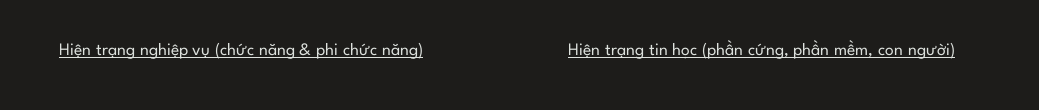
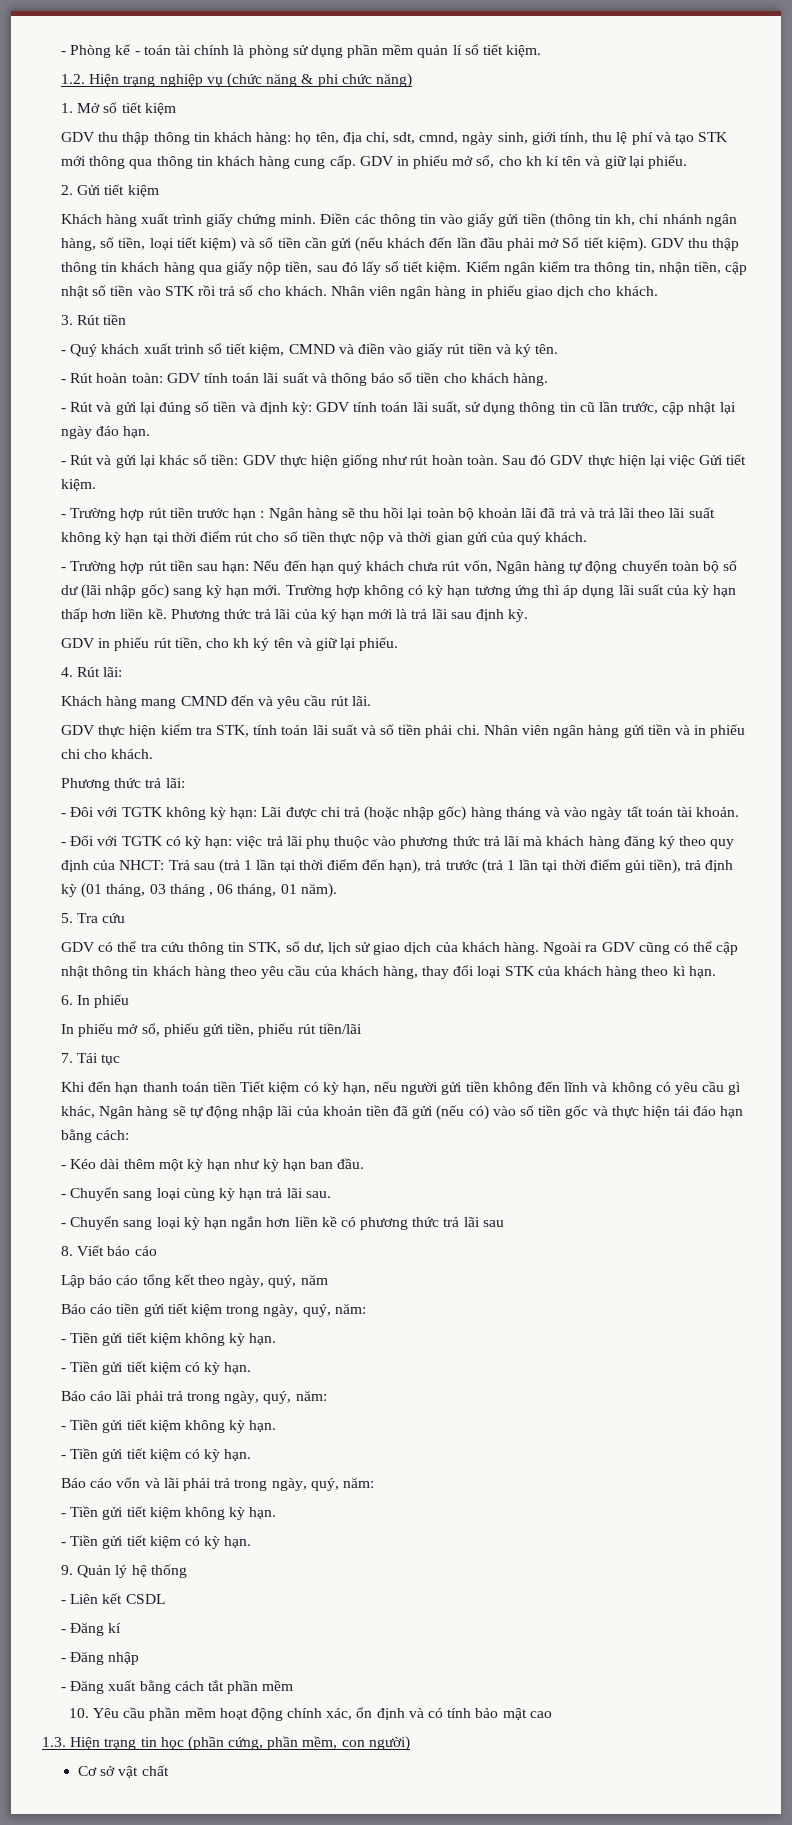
- Hiện trạng nghiệp vụ (chức năng & phi chức năng)
+ - Phòng kế - toán tài chính là phòng sử dụng phần mềm quản lí sổ tiết kiệm.
+ 1.2. Hiện trạng nghiệp vụ (chức năng & phi chức năng)
- Hiện trạng tin học (phần cứng, phần mềm, con người)
+ 1. Mở sổ tiết kiệm
+ GDV thu thập thông tin khách hàng: họ tên, địa chỉ, sdt, cmnd, ngày sinh, giới tính, thu lệ phí và tạo STK mới thông qua thông tin khách hàng cung cấp. GDV in phiếu mở sổ, cho kh kí tên và giữ lại phiếu.
+ 2. Gửi tiết kiệm
+ Khách hàng xuất trình giấy chứng minh. Điền các thông tin vào giấy gửi tiền (thông tin kh, chi nhánh ngân hàng, số tiền, loại tiết kiệm) và số tiền cần gửi (nếu khách đến lần đầu phải mở Sổ tiết kiệm). GDV thu thập thông tin khách hàng qua giấy nộp tiền, sau đó lấy sổ tiết kiệm. Kiểm ngân kiểm tra thông tin, nhận tiền, cập nhật số tiền vào STK rồi trả sổ cho khách. Nhân viên ngân hàng in phiếu giao dịch cho khách.
+ 3. Rút tiền
+ - Quý khách xuất trình sổ tiết kiệm, CMND và điền vào giấy rút tiền và ký tên.
+ - Rút hoàn toàn: GDV tính toán lãi suất và thông báo số tiền cho khách hàng.
+ - Rút và gửi lại đúng số tiền và định kỳ: GDV tính toán lãi suất, sử dụng thông tin cũ lần trước, cập nhật lại ngày đáo hạn.
+ - Rút và gửi lại khác số tiền: GDV thực hiện giống như rút hoàn toàn. Sau đó GDV thực hiện lại việc Gửi tiết kiệm.
+ - Trường hợp rút tiền trước hạn : Ngân hàng sẽ thu hồi lại toàn bộ khoản lãi đã trả và trả lãi theo lãi suất không kỳ hạn tại thời điểm rút cho số tiền thực nộp và thời gian gửi của quý khách.
+ - Trường hợp rút tiền sau hạn: Nếu đến hạn quý khách chưa rút vốn, Ngân hàng tự động chuyển toàn bộ số dư (lãi nhập gốc) sang kỳ hạn mới. Trường hợp không có kỳ hạn tương ứng thì áp dụng lãi suất của kỳ hạn thấp hơn liền kề. Phương thức trả lãi của ký hạn mới là trả lãi sau định kỳ.
+ GDV in phiếu rút tiền, cho kh ký tên và giữ lại phiếu.
+ 4. Rút lãi:
+ Khách hàng mang CMND đến và yêu cầu rút lãi.
+ GDV thực hiện kiểm tra STK, tính toán lãi suất và số tiền phải chi. Nhân viên ngân hàng gửi tiền và in phiếu chi cho khách.
+ Phương thức trả lãi:
+ - Đôi với TGTK không kỳ hạn: Lãi được chi trả (hoặc nhập gốc) hàng tháng và vào ngày tất toán tài khoản.
+ - Đối với TGTK có kỳ hạn: việc trả lãi phụ thuộc vào phương thức trả lãi mà khách hàng đăng ký theo quy định của NHCT: Trả sau (trả 1 lần tại thời điểm đến hạn), trả trước (trả 1 lần tại thời điểm gủi tiền), trả định kỳ (01 tháng, 03 tháng , 06 tháng, 01 năm).
+ 5. Tra cứu
+ GDV có thể tra cứu thông tin STK, số dư, lịch sử giao dịch của khách hàng. Ngoài ra GDV cũng có thể cập nhật thông tin khách hàng theo yêu cầu của khách hàng, thay đổi loại STK của khách hàng theo kì hạn.
+ 6. In phiếu
+ In phiếu mở sổ, phiếu gửi tiền, phiếu rút tiền/lãi
+ 7. Tái tục
+ Khi đến hạn thanh toán tiền Tiết kiệm có kỳ hạn, nếu người gửi tiền không đến lĩnh và không có yêu cầu gì khác, Ngân hàng sẽ tự động nhập lãi của khoản tiền đã gửi (nếu có) vào số tiền gốc và thực hiện tái đáo hạn bằng cách:
+ - Kéo dài thêm một kỳ hạn như kỳ hạn ban đầu.
+ - Chuyển sang loại cùng kỳ hạn trả lãi sau.
+ - Chuyển sang loại kỳ hạn ngắn hơn liền kề có phương thức trả lãi sau
+ 8. Viết báo cáo
+ Lập báo cáo tổng kết theo ngày, quý, năm
+ Báo cáo tiền gửi tiết kiệm trong ngày, quý, năm:
+ - Tiền gửi tiết kiệm không kỳ hạn.
+ - Tiền gửi tiết kiệm có kỳ hạn.
+ Báo cáo lãi phải trả trong ngày, quý, năm:
+ - Tiền gửi tiết kiệm không kỳ hạn.
+ - Tiền gửi tiết kiệm có kỳ hạn.
+ Báo cáo vốn và lãi phải trả trong ngày, quý, năm:
+ - Tiền gửi tiết kiệm không kỳ hạn.
+ - Tiền gửi tiết kiệm có kỳ hạn.
+ 9. Quản lý hệ thống
+ - Liên kết CSDL
+ - Đăng kí
+ - Đăng nhập
+ - Đăng xuất bằng cách tắt phần mềm
+ 10. Yêu cầu phần mềm hoạt động chính xác, ổn định và có tính bảo mật cao
+ 1.3. Hiện trạng tin học (phần cứng, phần mềm, con người)
+ Cơ sở vật chất

